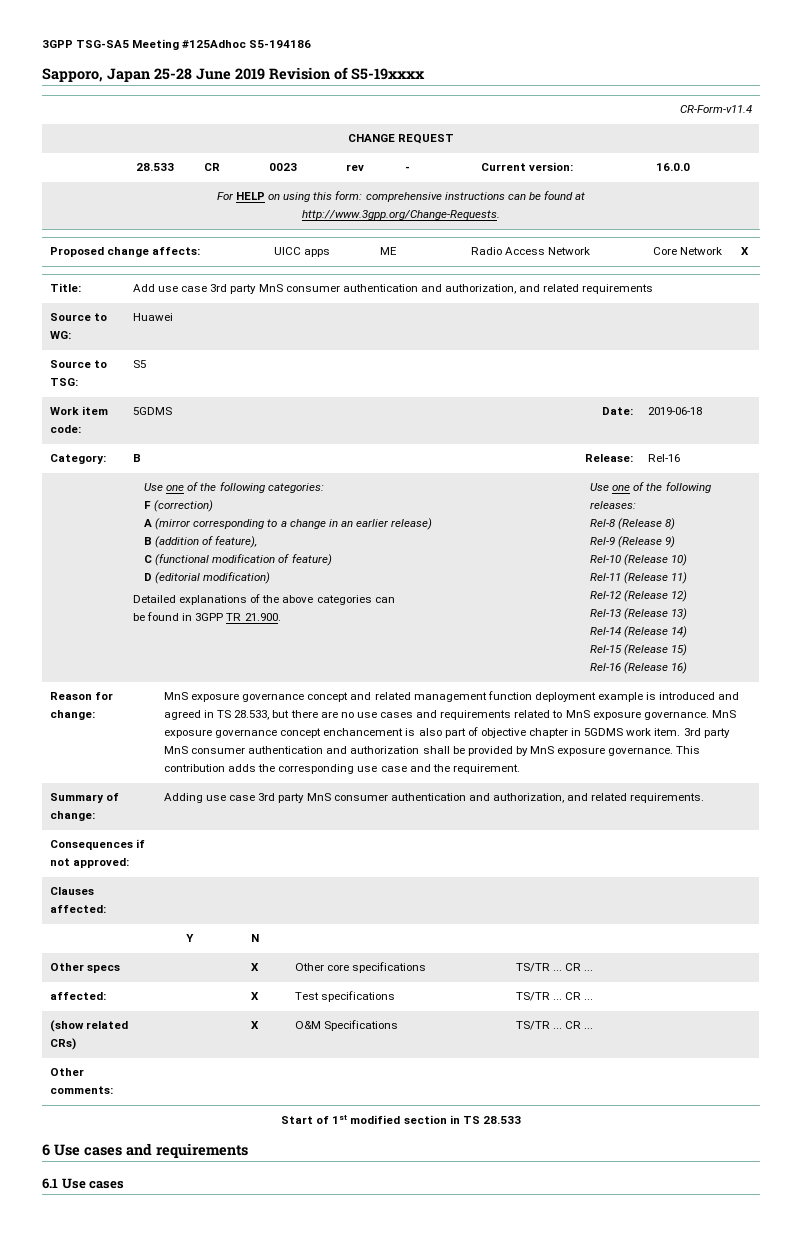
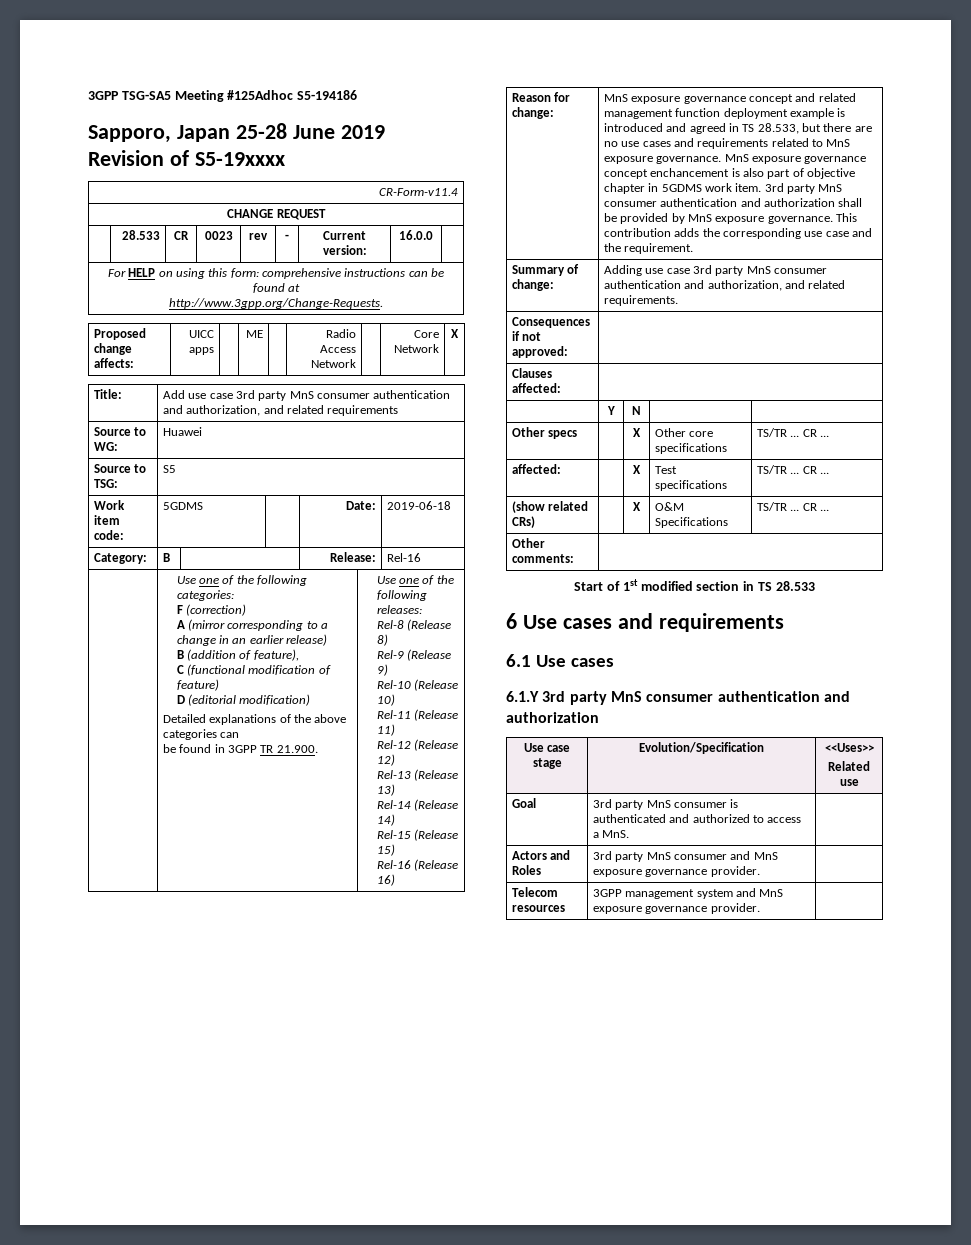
+ 6.1.Y 3rd party MnS consumer authentication and authorization
+ Use case stage | Evolution/Specification | <<Uses>>
+ Related use
+ Goal | 3rd party MnS consumer is authenticated and authorized to access a MnS. |
+ Actors and Roles | 3rd party MnS consumer and MnS exposure governance provider. |
+ Telecom resources | 3GPP management system and MnS exposure governance provider. |

